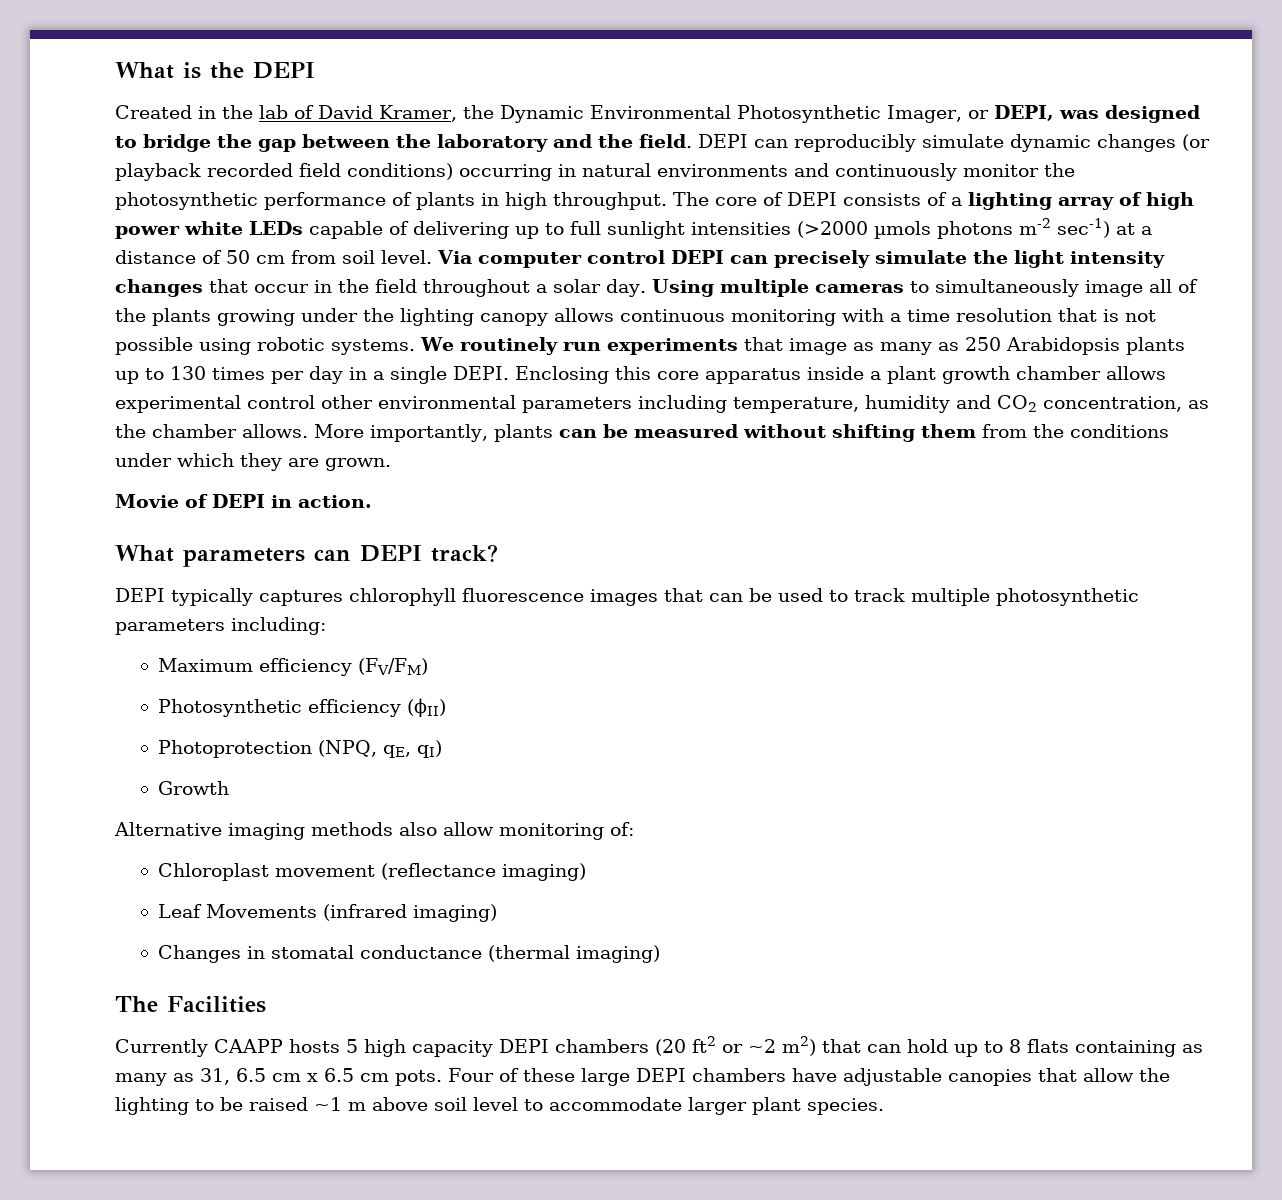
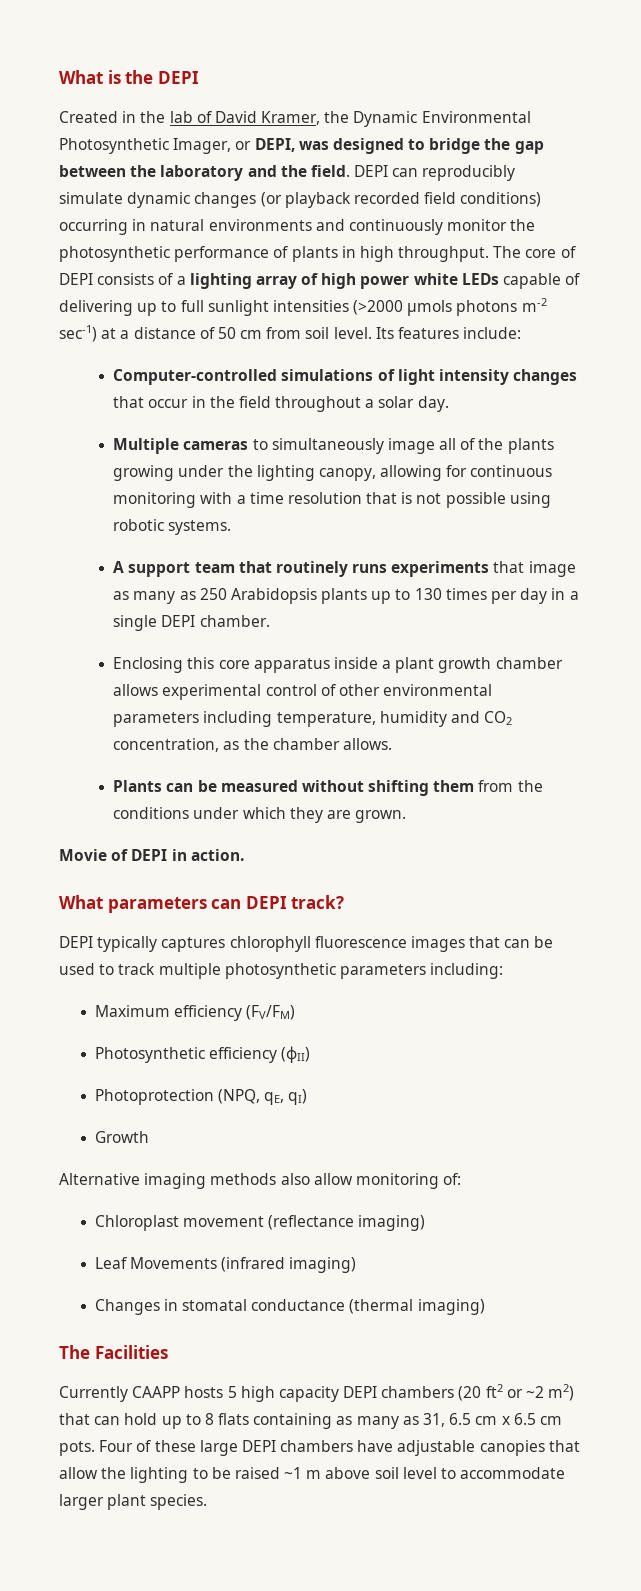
- Via computer control DEPI can precisely simulate the light intensity changes that occur in the field throughout a solar day. Using multiple cameras to simultaneously image all of the plants growing under the lighting canopy allows continuous monitoring with a time resolution that is not possible using robotic systems. We routinely run experiments that image as many as 250 Arabidopsis plants up to 130 times per day in a single DEPI. Enclosing this core apparatus inside a plant growth chamber allows experimental control other environmental parameters including temperature, humidity and CO2 concentration, as the chamber allows. More importantly, plants can be measured without shifting them from the conditions under which they are grown.
+ Its features include:
+ Computer-controlled simulations of light intensity changes that occur in the field throughout a solar day.
+ Multiple cameras to simultaneously image all of the plants growing under the lighting canopy, allowing for continuous monitoring with a time resolution that is not possible using robotic systems.
+ A support team that routinely runs experiments that image as many as 250 Arabidopsis plants up to 130 times per day in a single DEPI chamber.
+ Enclosing this core apparatus inside a plant growth chamber allows experimental control of other environmental parameters including temperature, humidity and CO2 concentration, as the chamber allows.
+ Plants can be measured without shifting them from the conditions under which they are grown.

